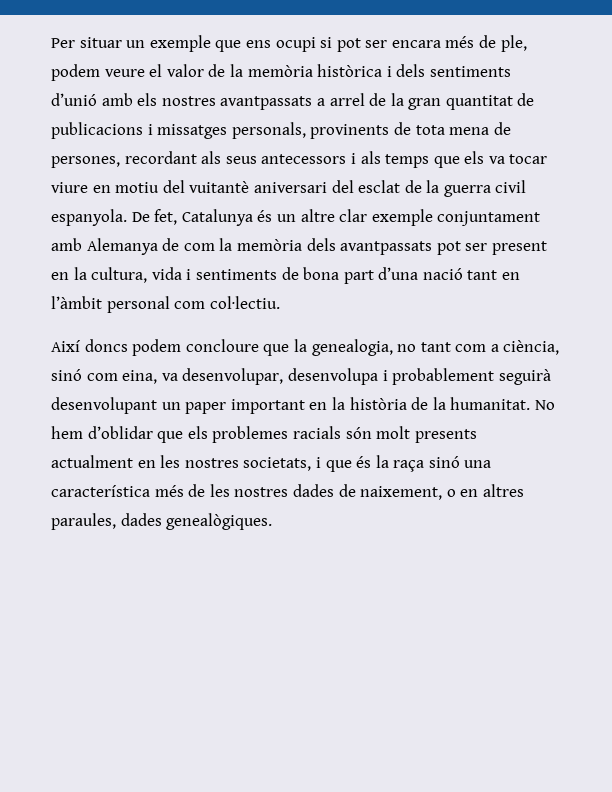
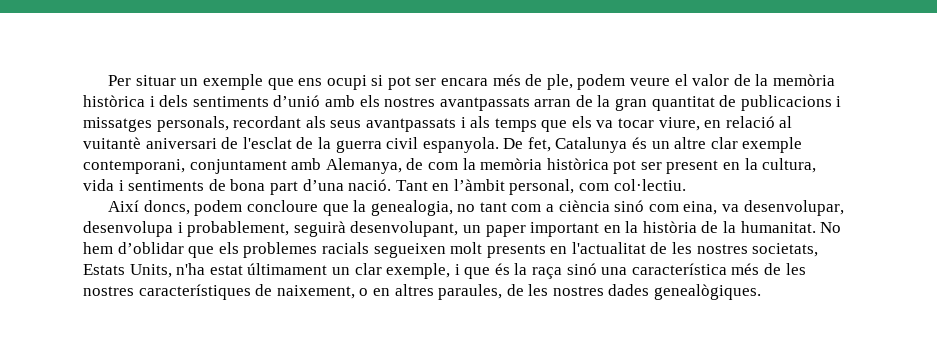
- Per situar un exemple que ens ocupi si pot ser encara més de ple, podem veure el valor de la memòria històrica i dels sentiments d’unió amb els nostres avantpassats a arrel de la gran quantitat de publicacions i missatges personals, provinents de tota mena de persones, recordant als seus antecessors i als temps que els va tocar viure en motiu del vuitantè aniversari del esclat de la guerra civil espanyola.
+ Per situar un exemple que ens ocupi si pot ser encara més de ple, podem veure el valor de la memòria històrica i dels sentiments d’unió amb els nostres avantpassats arran de la gran quantitat de publicacions i missatges personals, recordant als seus avantpassats i als temps que els va tocar viure, en relació al vuitantè aniversari de l'esclat de la guerra civil espanyola.
- De fet, Catalunya és un altre clar exemple conjuntament amb Alemanya de com la memòria dels avantpassats pot ser present en la cultura, vida i sentiments de bona part d’una nació tant en l’àmbit personal com col·lectiu.
+ De fet, Catalunya és un altre clar exemple contemporani, conjuntament amb Alemanya, de com la memòria històrica pot ser present en la cultura, vida i sentiments de bona part d’una nació. Tant en l’àmbit personal, com col·lectiu.
- Així doncs podem concloure que la genealogia, no tant com a ciència, sinó com eina, va desenvolupar, desenvolupa i probablement seguirà desenvolupant un paper important en la història de la humanitat.
+ Així doncs, podem concloure que la genealogia, no tant com a ciència sinó com eina, va desenvolupar, desenvolupa i probablement, seguirà desenvolupant, un paper important en la història de la humanitat.
- No hem d’oblidar que els problemes racials són molt presents actualment en les nostres societats, i que és la raça sinó una característica més de les nostres dades de naixement, o en altres paraules, dades genealògiques.
+ No hem d’oblidar que els problemes racials segueixen molt presents en l'actualitat de les nostres societats, Estats Units, n'ha estat últimament un clar exemple, i que és la raça sinó una característica més de les nostres característiques de naixement, o en altres paraules, de les nostres dades genealògiques.

